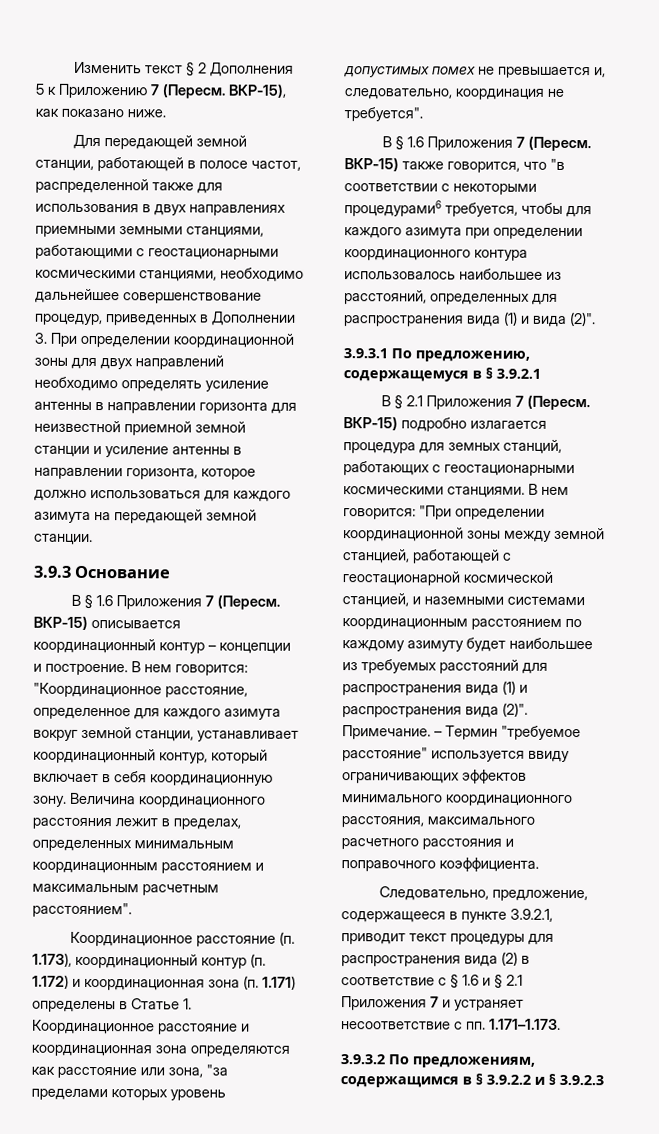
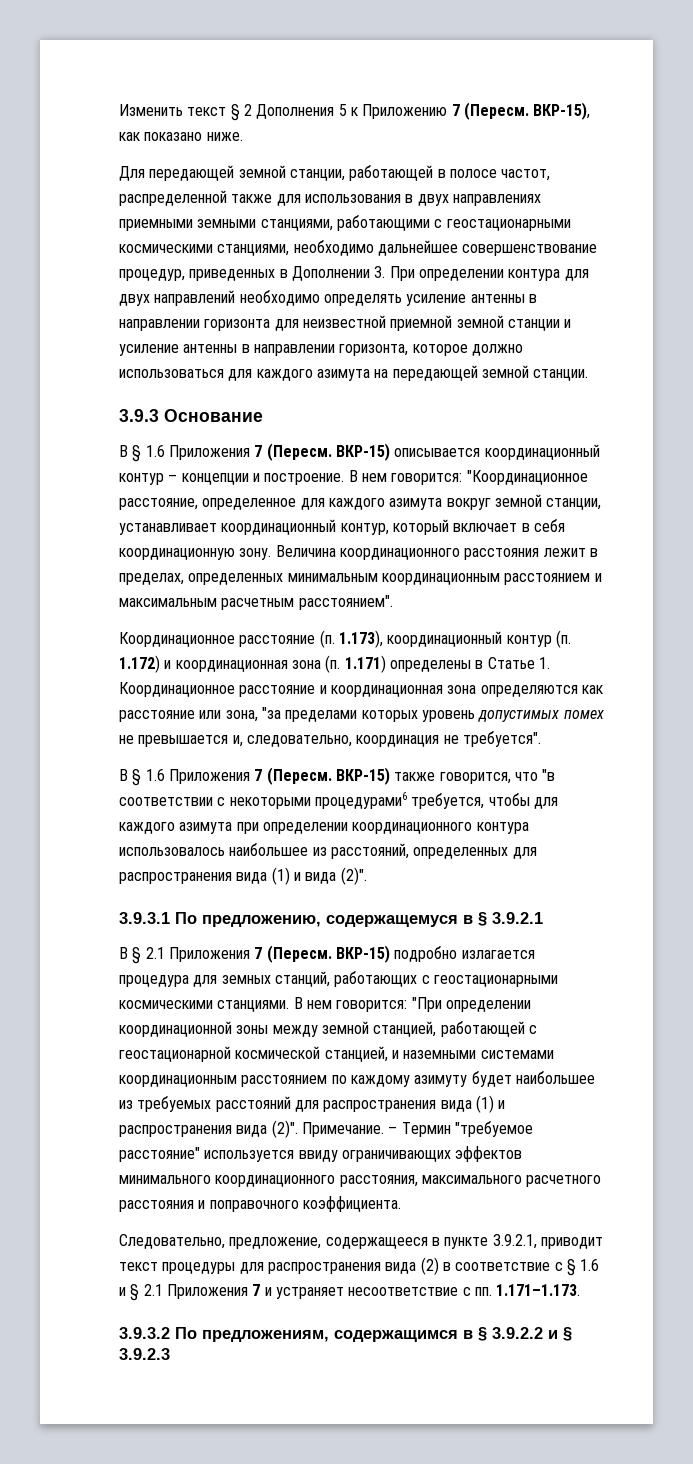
- Для передающей земной станции, работающей в полосе частот, распределенной также для использования в двух направлениях приемными земными станциями, работающими с геостационарными космическими станциями, необходимо дальнейшее совершенствование процедур, приведенных в Дополнении 3. При определении координационной зоны для двух направлений необходимо определять усиление антенны в направлении горизонта для неизвестной приемной земной станции и усиление антенны в направлении горизонта, которое должно использоваться для каждого азимута на передающей земной станции.
+ Для передающей земной станции, работающей в полосе частот, распределенной также для использования в двух направлениях приемными земными станциями, работающими с геостационарными космическими станциями, необходимо дальнейшее совершенствование процедур, приведенных в Дополнении 3. При определении контура для двух направлений необходимо определять усиление антенны в направлении горизонта для неизвестной приемной земной станции и усиление антенны в направлении горизонта, которое должно использоваться для каждого азимута на передающей земной станции.

